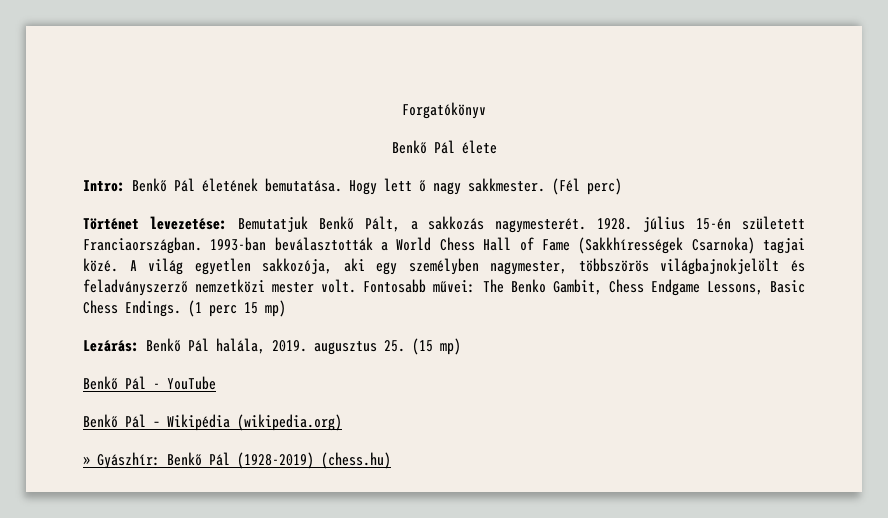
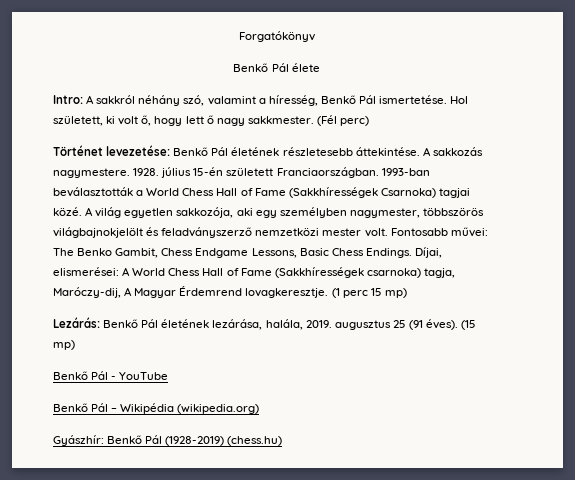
- Intro: Benkő Pál életének bemutatása. Hogy lett ő nagy sakkmester.
+ Intro: A sakkról néhány szó, valamint a híresség, Benkő Pál ismertetése. Hol született, ki volt ő, hogy lett ő nagy sakkmester.
- Történet levezetése: Bemutatjuk Benkő Pált, a sakkozás nagymesterét.
+ Történet levezetése: Benkő Pál életének részletesebb áttekintése. A sakkozás nagymestere.
+ Díjai, elismerései: A World Chess Hall of Fame (Sakkhírességek csarnoka) tagja, Maróczy-dij, A Magyar Érdemrend lovagkeresztje.
- Lezárás: Benkő Pál halála, 2019. augusztus 25. (15 mp)
+ Lezárás: Benkő Pál életének lezárása, halála, 2019. augusztus 25 (91 éves). (15 mp)
- » Gyászhír: Benkő Pál (1928-2019) (chess.hu)
+ Gyászhír: Benkő Pál (1928-2019) (chess.hu)

